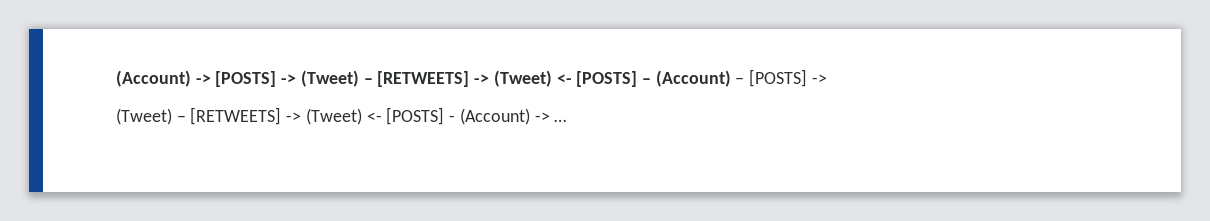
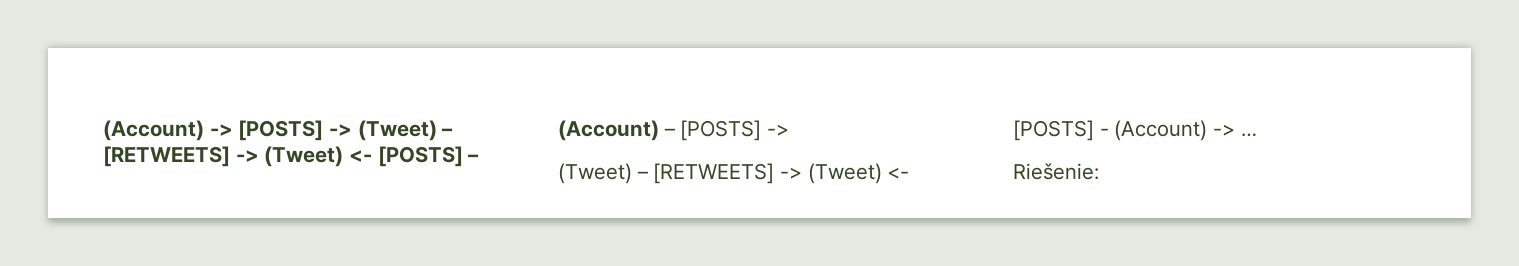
+ Riešenie:

